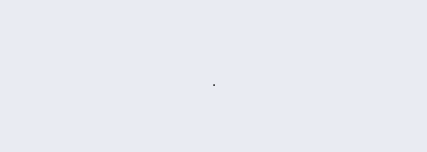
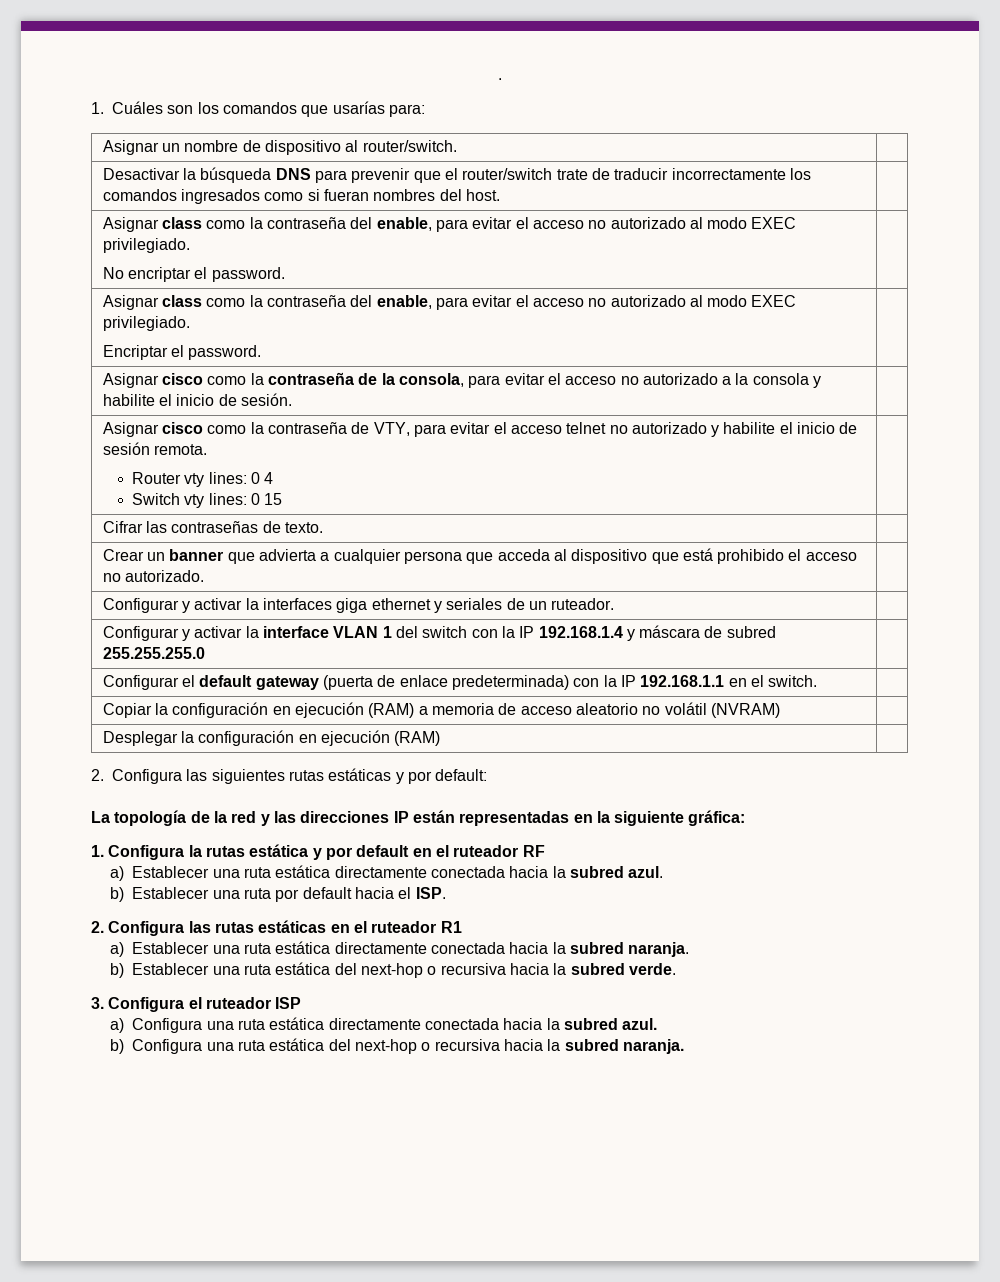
+ 1. Cuáles son los comandos que usarías para:
+ Asignar un nombre de dispositivo al router/switch. |
+ Desactivar la búsqueda DNS para prevenir que el router/switch trate de traducir incorrectamente los comandos ingresados como si fueran nombres del host. |
+ Asignar class como la contraseña del enable, para evitar el acceso no autorizado al modo EXEC privilegiado.
+ No encriptar el password. |
+ Asignar class como la contraseña del enable, para evitar el acceso no autorizado al modo EXEC privilegiado.
+ Encriptar el password. |
+ Asignar cisco como la contraseña de la consola, para evitar el acceso no autorizado a la consola y habilite el inicio de sesión. |
+ Asignar cisco como la contraseña de VTY, para evitar el acceso telnet no autorizado y habilite el inicio de sesión remota.
+ Router vty lines: 0 4
+ Switch vty lines: 0 15 |
+ Cifrar las contraseñas de texto. |
+ Crear un banner que advierta a cualquier persona que acceda al dispositivo que está prohibido el acceso no autorizado. |
+ Configurar y activar la interfaces giga ethernet y seriales de un ruteador. |
+ Configurar y activar la interface VLAN 1 del switch con la IP 192.168.1.4 y máscara de subred 255.255.255.0 |
+ Configurar el default gateway (puerta de enlace predeterminada) con la IP 192.168.1.1 en el switch. |
+ Copiar la configuración en ejecución (RAM) a memoria de acceso aleatorio no volátil (NVRAM) |
+ Desplegar la configuración en ejecución (RAM) |
+ 2. Configura las siguientes rutas estáticas y por default:
+ La topología de la red y las direcciones IP están representadas en la siguiente gráfica:
+ 1. Configura la rutas estática y por default en el ruteador RF
+ a) Establecer una ruta estática directamente conectada hacia la subred azul.
+ b) Establecer una ruta por default hacia el ISP.
+ 2. Configura las rutas estáticas en el ruteador R1
+ a) Establecer una ruta estática directamente conectada hacia la subred naranja.
+ b) Establecer una ruta estática del next-hop o recursiva hacia la subred verde.
+ 3. Configura el ruteador ISP
+ a) Configura una ruta estática directamente conectada hacia la subred azul.
+ b) Configura una ruta estática del next-hop o recursiva hacia la subred naranja.

